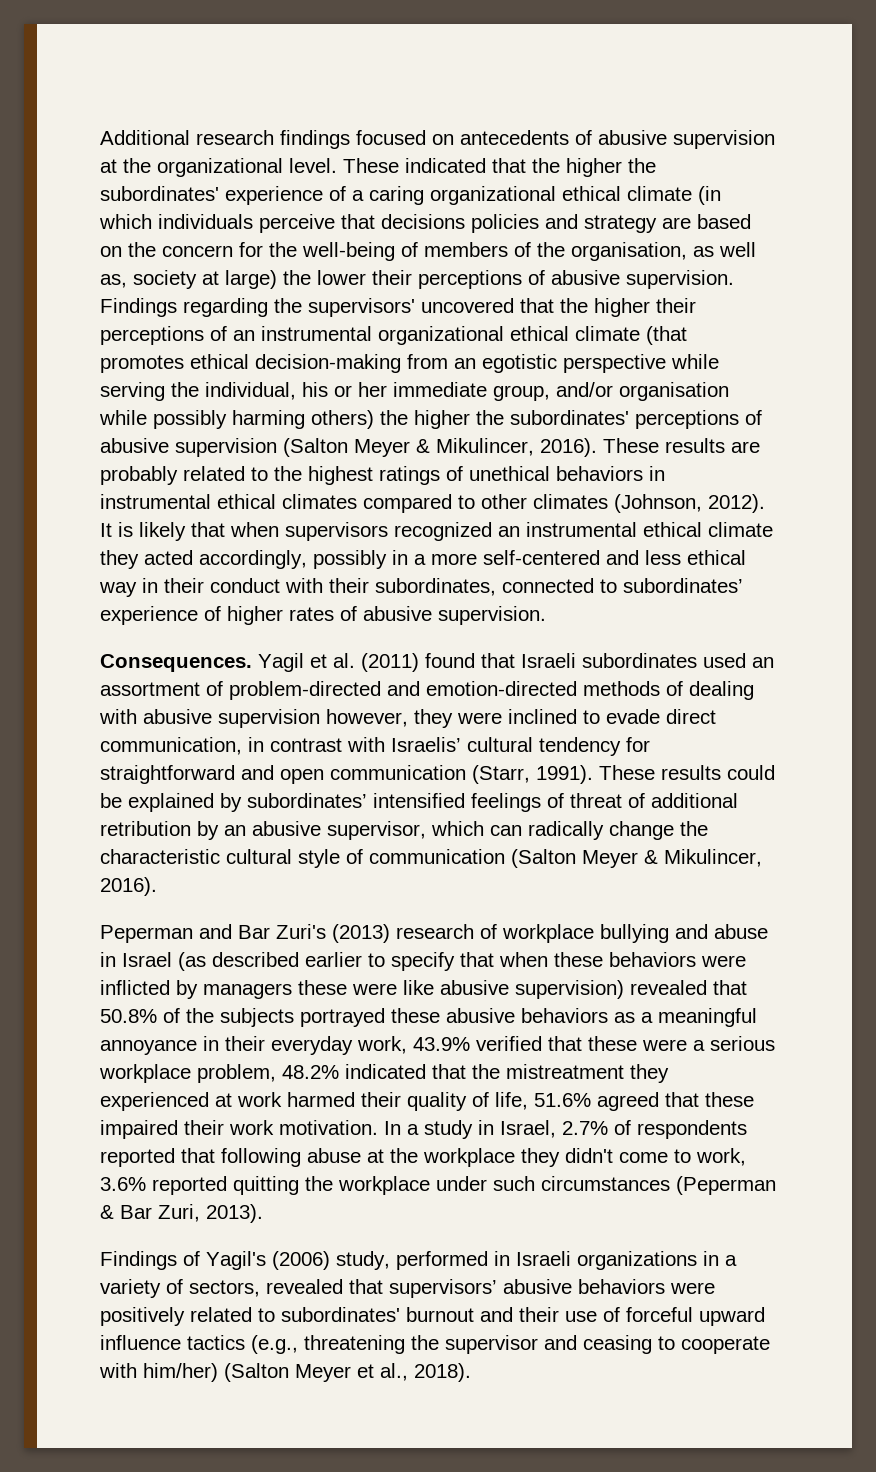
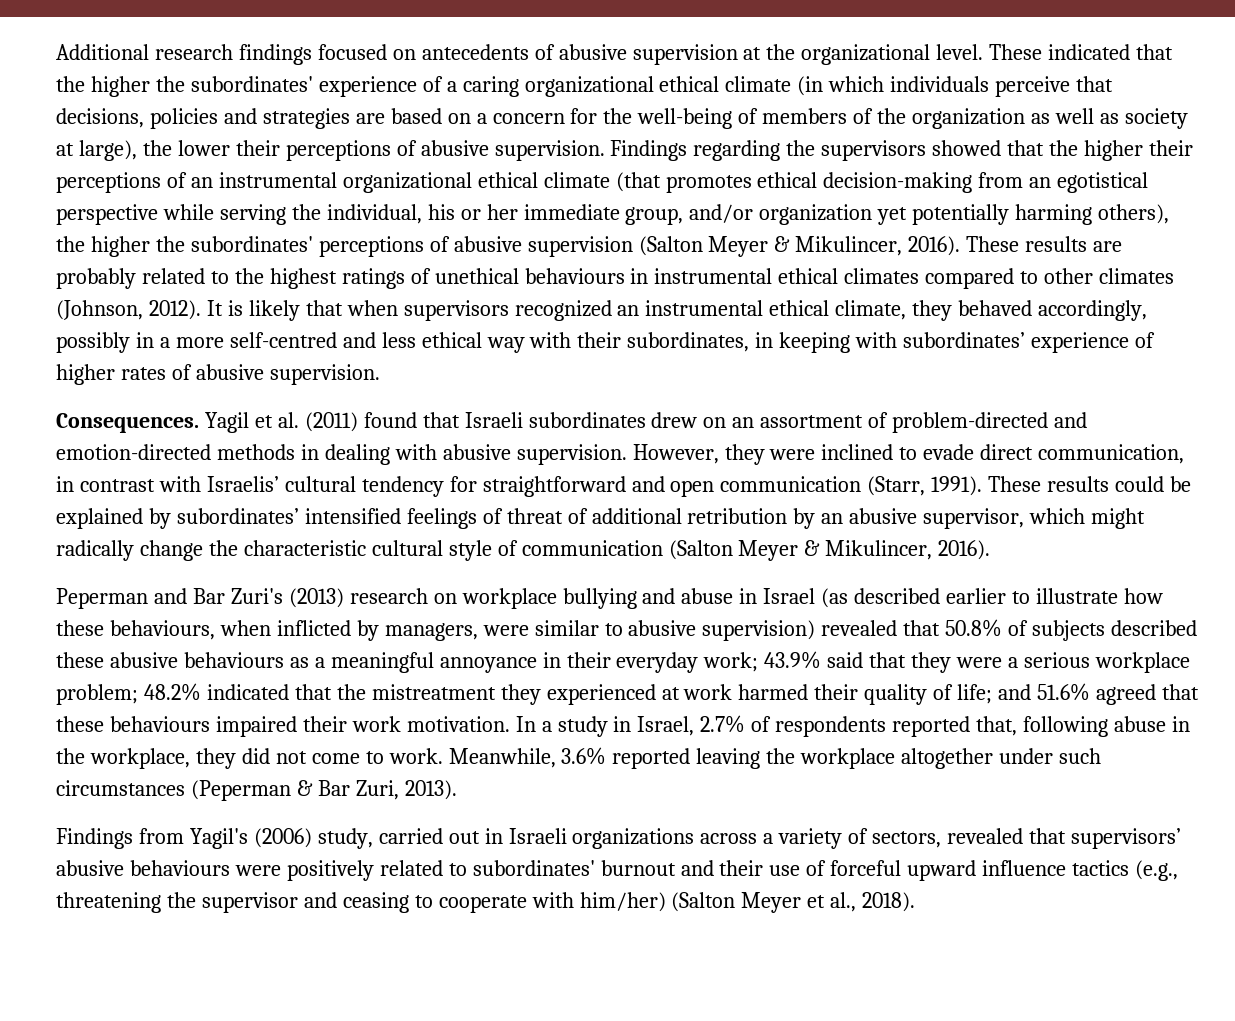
- These indicated that the higher the subordinates' experience of a caring organizational ethical climate (in which individuals perceive that decisions policies and strategy are based on the concern for the well-being of members of the organisation, as well as, society at large) the lower their perceptions of abusive supervision.
+ These indicated that the higher the subordinates' experience of a caring organizational ethical climate (in which individuals perceive that decisions, policies and strategies are based on a concern for the well-being of members of the organization as well as society at large), the lower their perceptions of abusive supervision.
- Findings regarding the supervisors' uncovered that the higher their perceptions of an instrumental organizational ethical climate (that promotes ethical decision-making from an egotistic perspective while serving the individual, his or her immediate group, and/or organisation while possibly harming others) the higher the subordinates' perceptions of abusive supervision (Salton Meyer & Mikulincer, 2016).
+ Findings regarding the supervisors showed that the higher their perceptions of an instrumental organizational ethical climate (that promotes ethical decision-making from an egotistical perspective while serving the individual, his or her immediate group, and/or organization yet potentially harming others), the higher the subordinates' perceptions of abusive supervision (Salton Meyer & Mikulincer, 2016).
- These results are probably related to the highest ratings of unethical behaviors in instrumental ethical climates compared to other climates (Johnson, 2012).
+ These results are probably related to the highest ratings of unethical behaviours in instrumental ethical climates compared to other climates (Johnson, 2012).
- It is likely that when supervisors recognized an instrumental ethical climate they acted accordingly, possibly in a more self-centered and less ethical way in their conduct with their subordinates, connected to subordinates’ experience of higher rates of abusive supervision.
+ It is likely that when supervisors recognized an instrumental ethical climate, they behaved accordingly, possibly in a more self-centred and less ethical way with their subordinates, in keeping with subordinates’ experience of higher rates of abusive supervision.
- Yagil et al. (2011) found that Israeli subordinates used an assortment of problem-directed and emotion-directed methods of dealing with abusive supervision however, they were inclined to evade direct communication, in contrast with Israelis’ cultural tendency for straightforward and open communication (Starr, 1991).
+ Yagil et al. (2011) found that Israeli subordinates drew on an assortment of problem-directed and emotion-directed methods in dealing with abusive supervision. However, they were inclined to evade direct communication, in contrast with Israelis’ cultural tendency for straightforward and open communication (Starr, 1991).
- These results could be explained by subordinates’ intensified feelings of threat of additional retribution by an abusive supervisor, which can radically change the characteristic cultural style of communication (Salton Meyer & Mikulincer, 2016).
+ These results could be explained by subordinates’ intensified feelings of threat of additional retribution by an abusive supervisor, which might radically change the characteristic cultural style of communication (Salton Meyer & Mikulincer, 2016).
- Peperman and Bar Zuri's (2013) research of workplace bullying and abuse in Israel (as described earlier to specify that when these behaviors were inflicted by managers these were like abusive supervision) revealed that 50.8% of the subjects portrayed these abusive behaviors as a meaningful annoyance in their everyday work, 43.9% verified that these were a serious workplace problem, 48.2% indicated that the mistreatment they experienced at work harmed their quality of life, 51.6% agreed that these impaired their work motivation.
+ Peperman and Bar Zuri's (2013) research on workplace bullying and abuse in Israel (as described earlier to illustrate how these behaviours, when inflicted by managers, were similar to abusive supervision) revealed that 50.8% of subjects described these abusive behaviours as a meaningful annoyance in their everyday work; 43.9% said that they were a serious workplace problem; 48.2% indicated that the mistreatment they experienced at work harmed their quality of life; and 51.6% agreed that these behaviours impaired their work motivation.
- In a study in Israel, 2.7% of respondents reported that following abuse at the workplace they didn't come to work, 3.6% reported quitting the workplace under such circumstances (Peperman & Bar Zuri, 2013).
+ In a study in Israel, 2.7% of respondents reported that, following abuse in the workplace, they did not come to work. Meanwhile, 3.6% reported leaving the workplace altogether under such circumstances (Peperman & Bar Zuri, 2013).
- Findings of Yagil's (2006) study, performed in Israeli organizations in a variety of sectors, revealed that supervisors’ abusive behaviors were positively related to subordinates' burnout and their use of forceful upward influence tactics (e.g., threatening the supervisor and ceasing to cooperate with him/her) (Salton Meyer et al., 2018).
+ Findings from Yagil's (2006) study, carried out in Israeli organizations across a variety of sectors, revealed that supervisors’ abusive behaviours were positively related to subordinates' burnout and their use of forceful upward influence tactics (e.g., threatening the supervisor and ceasing to cooperate with him/her) (Salton Meyer et al., 2018).

